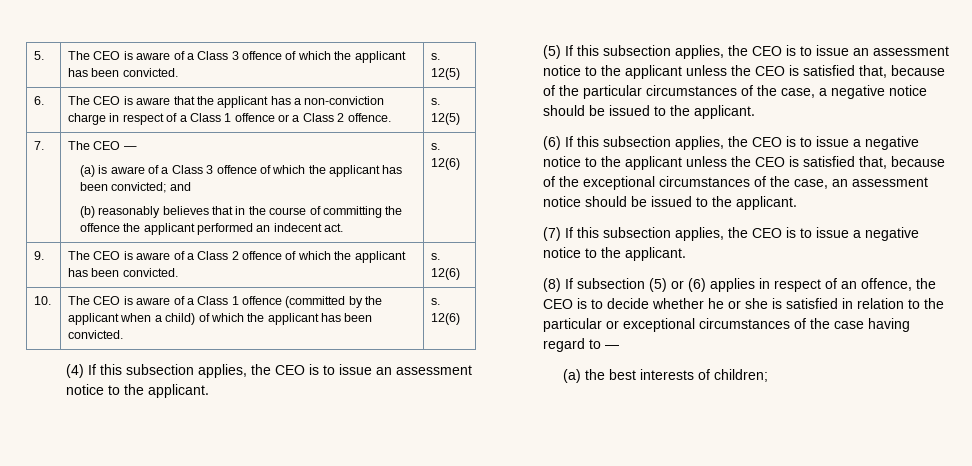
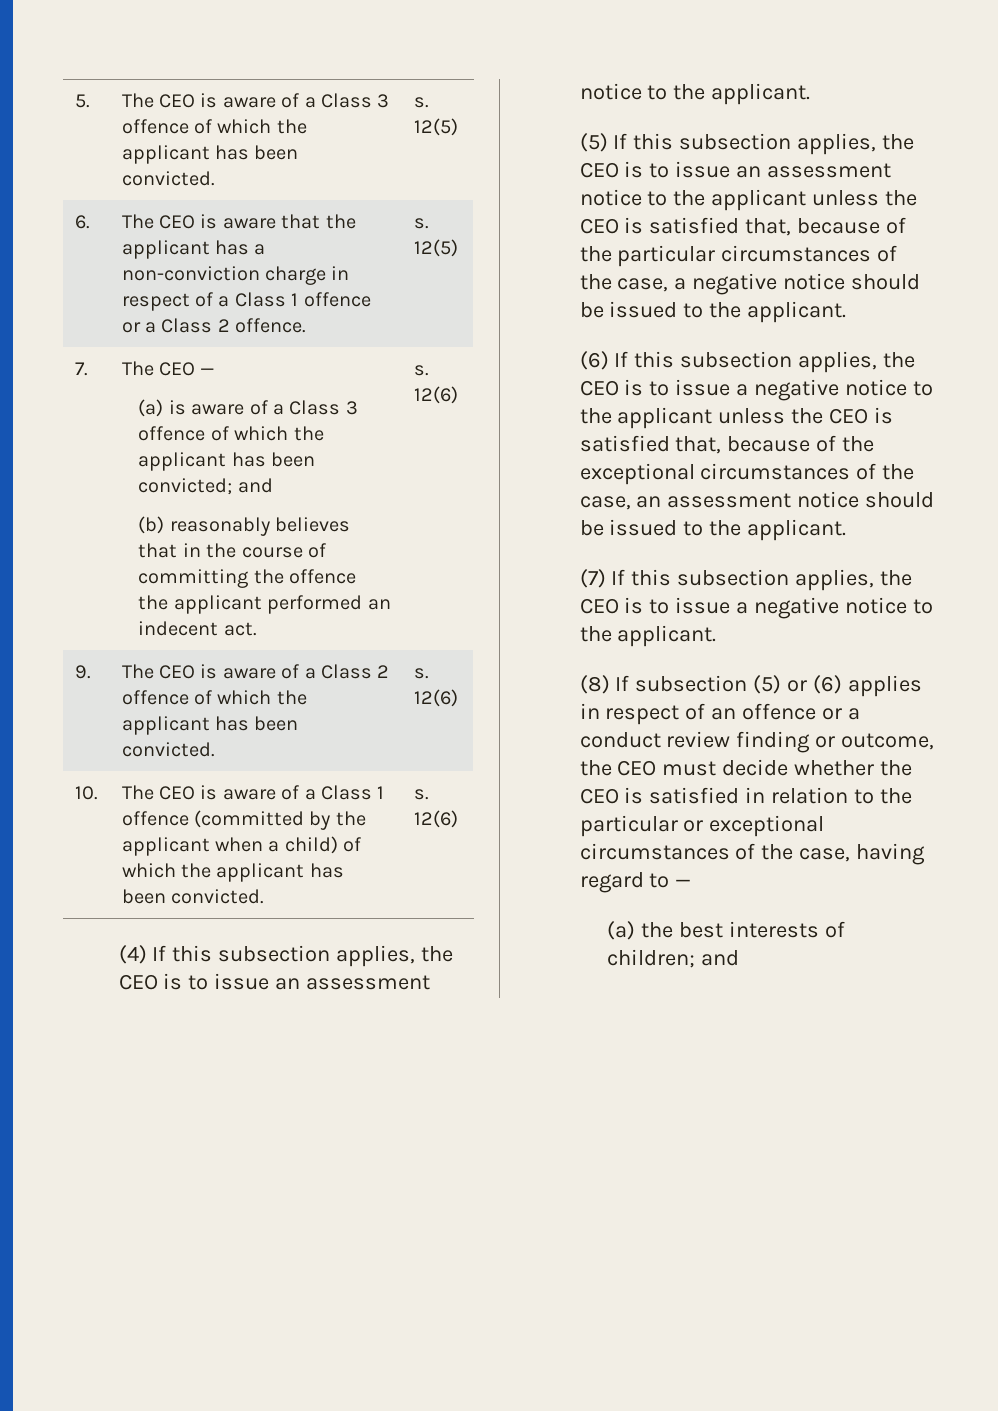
- (8) If subsection (5) or (6) applies in respect of an offence, the CEO is to decide whether he or she is satisfied in relation to the particular or exceptional circumstances of the case having regard to —
+ (8) If subsection (5) or (6) applies in respect of an offence or a conduct review finding or outcome, the CEO must decide whether the CEO is satisfied in relation to the particular or exceptional circumstances of the case, having regard to —
- (a) the best interests of children;
+ (a) the best interests of children; and

